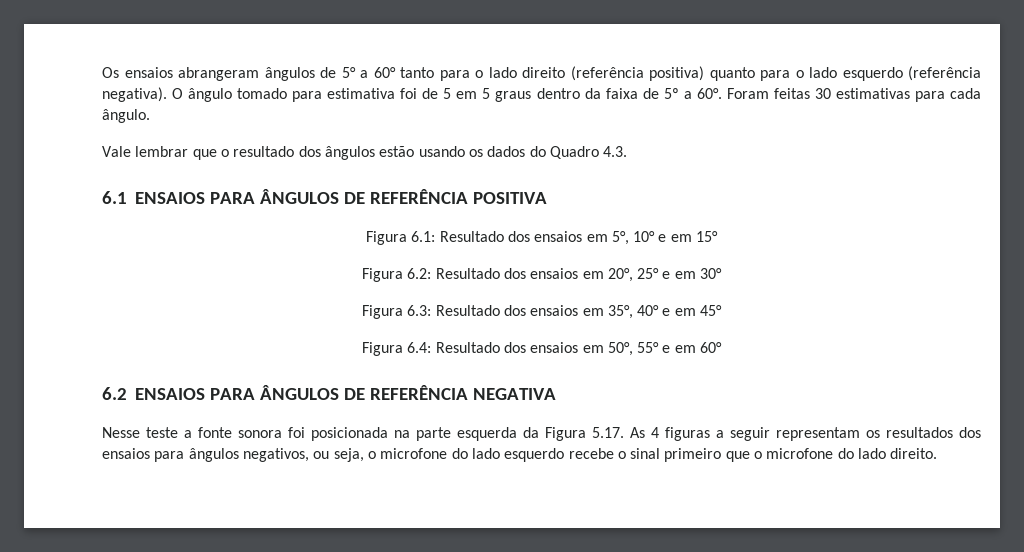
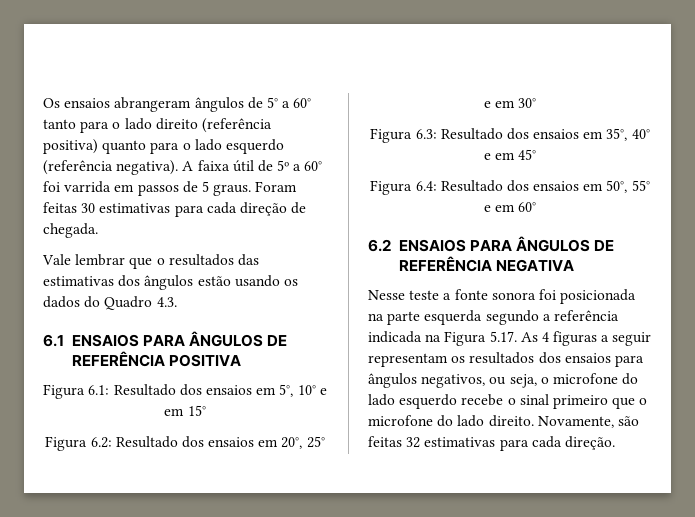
- O ângulo tomado para estimativa foi de 5 em 5 graus dentro da faixa de 5º a 60°.
+ A faixa útil de 5º a 60° foi varrida em passos de 5 graus.
- Foram feitas 30 estimativas para cada ângulo.
+ Foram feitas 30 estimativas para cada direção de chegada.
- Vale lembrar que o resultado dos ângulos estão usando os dados do Quadro 4.3.
+ Vale lembrar que o resultados das estimativas dos ângulos estão usando os dados do Quadro 4.3.
- Nesse teste a fonte sonora foi posicionada na parte esquerda da Figura 5.17. As 4 figuras a seguir representam os resultados dos ensaios para ângulos negativos, ou seja, o microfone do lado esquerdo recebe o sinal primeiro que o microfone do lado direito.
+ Nesse teste a fonte sonora foi posicionada na parte esquerda segundo a referência indicada na Figura 5.17. As 4 figuras a seguir representam os resultados dos ensaios para ângulos negativos, ou seja, o microfone do lado esquerdo recebe o sinal primeiro que o microfone do lado direito.
+ Novamente, são feitas 32 estimativas para cada direção.

